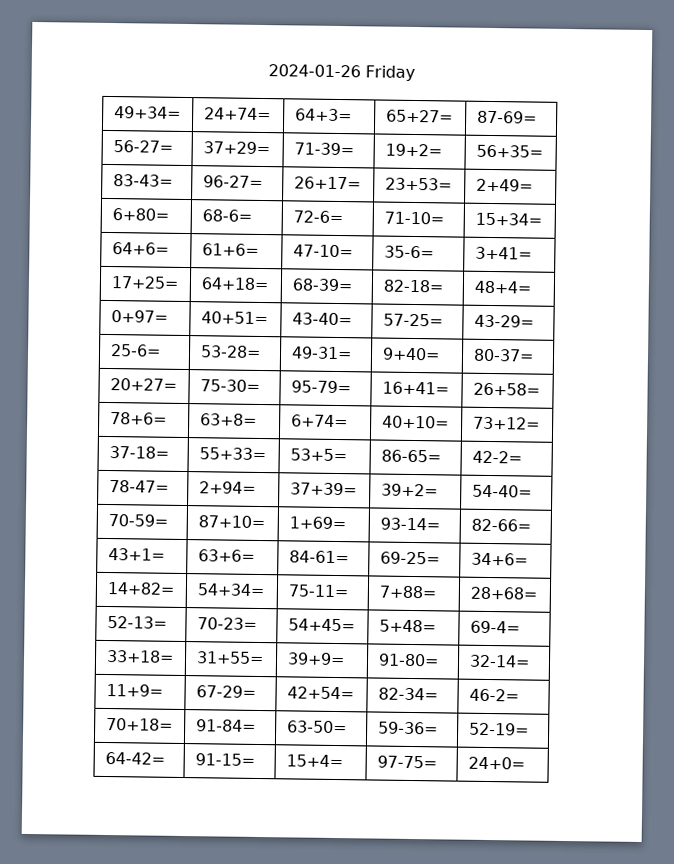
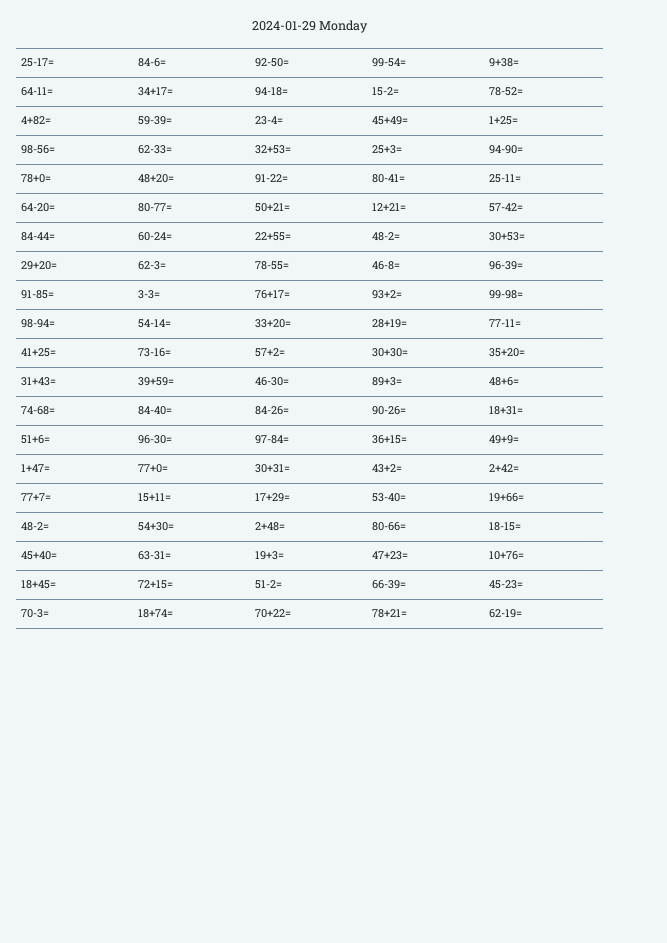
- 2024-01-26 Friday
- 49+34= | 24+74= | 64+3= | 65+27= | 87-69=
- 56-27= | 37+29= | 71-39= | 19+2= | 56+35=
- 83-43= | 96-27= | 26+17= | 23+53= | 2+49=
- 6+80= | 68-6= | 72-6= | 71-10= | 15+34=
- 64+6= | 61+6= | 47-10= | 35-6= | 3+41=
- 17+25= | 64+18= | 68-39= | 82-18= | 48+4=
- 0+97= | 40+51= | 43-40= | 57-25= | 43-29=
- 25-6= | 53-28= | 49-31= | 9+40= | 80-37=
- 20+27= | 75-30= | 95-79= | 16+41= | 26+58=
- 78+6= | 63+8= | 6+74= | 40+10= | 73+12=
- 37-18= | 55+33= | 53+5= | 86-65= | 42-2=
- 78-47= | 2+94= | 37+39= | 39+2= | 54-40=
- 70-59= | 87+10= | 1+69= | 93-14= | 82-66=
- 43+1= | 63+6= | 84-61= | 69-25= | 34+6=
- 14+82= | 54+34= | 75-11= | 7+88= | 28+68=
- 52-13= | 70-23= | 54+45= | 5+48= | 69-4=
- 33+18= | 31+55= | 39+9= | 91-80= | 32-14=
- 11+9= | 67-29= | 42+54= | 82-34= | 46-2=
- 70+18= | 91-84= | 63-50= | 59-36= | 52-19=
- 64-42= | 91-15= | 15+4= | 97-75= | 24+0=
+ 2024-01-29 Monday
+ 25-17= | 84-6= | 92-50= | 99-54= | 9+38=
+ 64-11= | 34+17= | 94-18= | 15-2= | 78-52=
+ 4+82= | 59-39= | 23-4= | 45+49= | 1+25=
+ 98-56= | 62-33= | 32+53= | 25+3= | 94-90=
+ 78+0= | 48+20= | 91-22= | 80-41= | 25-11=
+ 64-20= | 80-77= | 50+21= | 12+21= | 57-42=
+ 84-44= | 60-24= | 22+55= | 48-2= | 30+53=
+ 29+20= | 62-3= | 78-55= | 46-8= | 96-39=
+ 91-85= | 3-3= | 76+17= | 93+2= | 99-98=
+ 98-94= | 54-14= | 33+20= | 28+19= | 77-11=
+ 41+25= | 73-16= | 57+2= | 30+30= | 35+20=
+ 31+43= | 39+59= | 46-30= | 89+3= | 48+6=
+ 74-68= | 84-40= | 84-26= | 90-26= | 18+31=
+ 51+6= | 96-30= | 97-84= | 36+15= | 49+9=
+ 1+47= | 77+0= | 30+31= | 43+2= | 2+42=
+ 77+7= | 15+11= | 17+29= | 53-40= | 19+66=
+ 48-2= | 54+30= | 2+48= | 80-66= | 18-15=
+ 45+40= | 63-31= | 19+3= | 47+23= | 10+76=
+ 18+45= | 72+15= | 51-2= | 66-39= | 45-23=
+ 70-3= | 18+74= | 70+22= | 78+21= | 62-19=

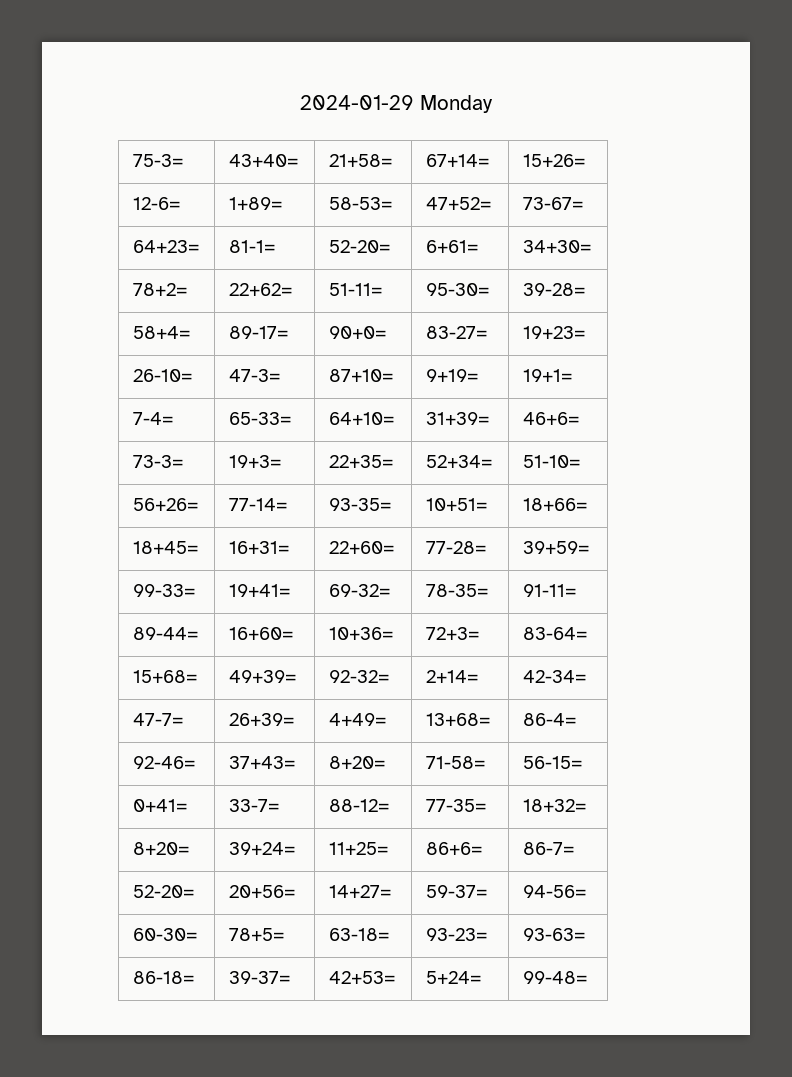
- 25-17= | 84-6= | 92-50= | 99-54= | 9+38=
- 64-11= | 34+17= | 94-18= | 15-2= | 78-52=
- 4+82= | 59-39= | 23-4= | 45+49= | 1+25=
- 98-56= | 62-33= | 32+53= | 25+3= | 94-90=
- 78+0= | 48+20= | 91-22= | 80-41= | 25-11=
- 64-20= | 80-77= | 50+21= | 12+21= | 57-42=
- 84-44= | 60-24= | 22+55= | 48-2= | 30+53=
- 29+20= | 62-3= | 78-55= | 46-8= | 96-39=
- 91-85= | 3-3= | 76+17= | 93+2= | 99-98=
- 98-94= | 54-14= | 33+20= | 28+19= | 77-11=
- 41+25= | 73-16= | 57+2= | 30+30= | 35+20=
- 31+43= | 39+59= | 46-30= | 89+3= | 48+6=
- 74-68= | 84-40= | 84-26= | 90-26= | 18+31=
- 51+6= | 96-30= | 97-84= | 36+15= | 49+9=
- 1+47= | 77+0= | 30+31= | 43+2= | 2+42=
- 77+7= | 15+11= | 17+29= | 53-40= | 19+66=
- 48-2= | 54+30= | 2+48= | 80-66= | 18-15=
- 45+40= | 63-31= | 19+3= | 47+23= | 10+76=
- 18+45= | 72+15= | 51-2= | 66-39= | 45-23=
- 70-3= | 18+74= | 70+22= | 78+21= | 62-19=
+ 75-3= | 43+40= | 21+58= | 67+14= | 15+26=
+ 12-6= | 1+89= | 58-53= | 47+52= | 73-67=
+ 64+23= | 81-1= | 52-20= | 6+61= | 34+30=
+ 78+2= | 22+62= | 51-11= | 95-30= | 39-28=
+ 58+4= | 89-17= | 90+0= | 83-27= | 19+23=
+ 26-10= | 47-3= | 87+10= | 9+19= | 19+1=
+ 7-4= | 65-33= | 64+10= | 31+39= | 46+6=
+ 73-3= | 19+3= | 22+35= | 52+34= | 51-10=
+ 56+26= | 77-14= | 93-35= | 10+51= | 18+66=
+ 18+45= | 16+31= | 22+60= | 77-28= | 39+59=
+ 99-33= | 19+41= | 69-32= | 78-35= | 91-11=
+ 89-44= | 16+60= | 10+36= | 72+3= | 83-64=
+ 15+68= | 49+39= | 92-32= | 2+14= | 42-34=
+ 47-7= | 26+39= | 4+49= | 13+68= | 86-4=
+ 92-46= | 37+43= | 8+20= | 71-58= | 56-15=
+ 0+41= | 33-7= | 88-12= | 77-35= | 18+32=
+ 8+20= | 39+24= | 11+25= | 86+6= | 86-7=
+ 52-20= | 20+56= | 14+27= | 59-37= | 94-56=
+ 60-30= | 78+5= | 63-18= | 93-23= | 93-63=
+ 86-18= | 39-37= | 42+53= | 5+24= | 99-48=

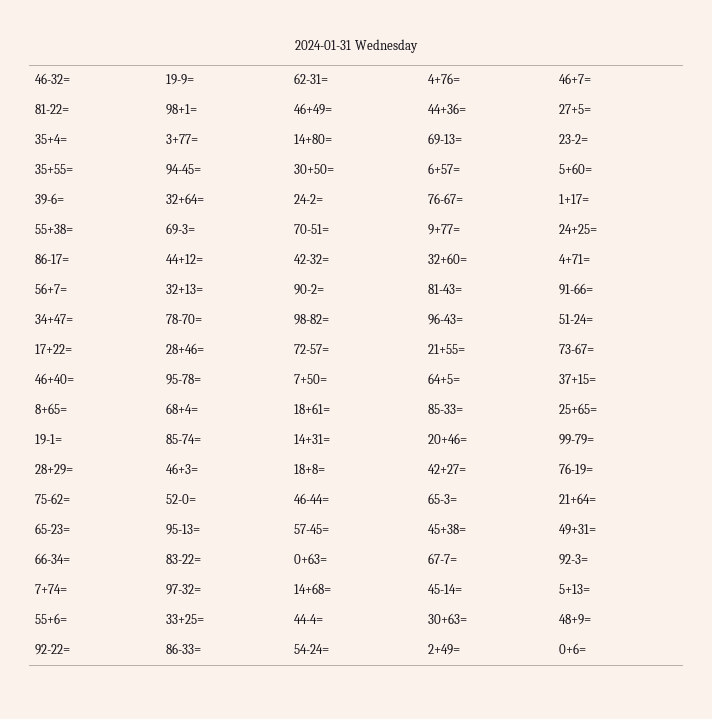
- 2024-01-29 Monday
- 75-3= | 43+40= | 21+58= | 67+14= | 15+26=
- 12-6= | 1+89= | 58-53= | 47+52= | 73-67=
- 64+23= | 81-1= | 52-20= | 6+61= | 34+30=
- 78+2= | 22+62= | 51-11= | 95-30= | 39-28=
- 58+4= | 89-17= | 90+0= | 83-27= | 19+23=
- 26-10= | 47-3= | 87+10= | 9+19= | 19+1=
- 7-4= | 65-33= | 64+10= | 31+39= | 46+6=
- 73-3= | 19+3= | 22+35= | 52+34= | 51-10=
- 56+26= | 77-14= | 93-35= | 10+51= | 18+66=
- 18+45= | 16+31= | 22+60= | 77-28= | 39+59=
- 99-33= | 19+41= | 69-32= | 78-35= | 91-11=
- 89-44= | 16+60= | 10+36= | 72+3= | 83-64=
- 15+68= | 49+39= | 92-32= | 2+14= | 42-34=
- 47-7= | 26+39= | 4+49= | 13+68= | 86-4=
- 92-46= | 37+43= | 8+20= | 71-58= | 56-15=
- 0+41= | 33-7= | 88-12= | 77-35= | 18+32=
- 8+20= | 39+24= | 11+25= | 86+6= | 86-7=
- 52-20= | 20+56= | 14+27= | 59-37= | 94-56=
- 60-30= | 78+5= | 63-18= | 93-23= | 93-63=
- 86-18= | 39-37= | 42+53= | 5+24= | 99-48=
+ 2024-01-31 Wednesday
+ 46-32= | 19-9= | 62-31= | 4+76= | 46+7=
+ 81-22= | 98+1= | 46+49= | 44+36= | 27+5=
+ 35+4= | 3+77= | 14+80= | 69-13= | 23-2=
+ 35+55= | 94-45= | 30+50= | 6+57= | 5+60=
+ 39-6= | 32+64= | 24-2= | 76-67= | 1+17=
+ 55+38= | 69-3= | 70-51= | 9+77= | 24+25=
+ 86-17= | 44+12= | 42-32= | 32+60= | 4+71=
+ 56+7= | 32+13= | 90-2= | 81-43= | 91-66=
+ 34+47= | 78-70= | 98-82= | 96-43= | 51-24=
+ 17+22= | 28+46= | 72-57= | 21+55= | 73-67=
+ 46+40= | 95-78= | 7+50= | 64+5= | 37+15=
+ 8+65= | 68+4= | 18+61= | 85-33= | 25+65=
+ 19-1= | 85-74= | 14+31= | 20+46= | 99-79=
+ 28+29= | 46+3= | 18+8= | 42+27= | 76-19=
+ 75-62= | 52-0= | 46-44= | 65-3= | 21+64=
+ 65-23= | 95-13= | 57-45= | 45+38= | 49+31=
+ 66-34= | 83-22= | 0+63= | 67-7= | 92-3=
+ 7+74= | 97-32= | 14+68= | 45-14= | 5+13=
+ 55+6= | 33+25= | 44-4= | 30+63= | 48+9=
+ 92-22= | 86-33= | 54-24= | 2+49= | 0+6=

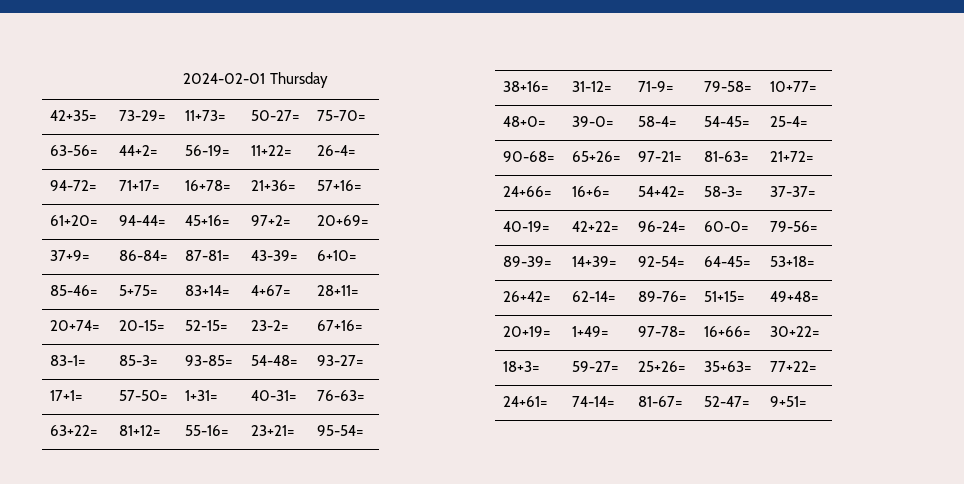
- 2024-01-31 Wednesday
- 46-32= | 19-9= | 62-31= | 4+76= | 46+7=
- 81-22= | 98+1= | 46+49= | 44+36= | 27+5=
- 35+4= | 3+77= | 14+80= | 69-13= | 23-2=
- 35+55= | 94-45= | 30+50= | 6+57= | 5+60=
- 39-6= | 32+64= | 24-2= | 76-67= | 1+17=
- 55+38= | 69-3= | 70-51= | 9+77= | 24+25=
- 86-17= | 44+12= | 42-32= | 32+60= | 4+71=
- 56+7= | 32+13= | 90-2= | 81-43= | 91-66=
- 34+47= | 78-70= | 98-82= | 96-43= | 51-24=
- 17+22= | 28+46= | 72-57= | 21+55= | 73-67=
- 46+40= | 95-78= | 7+50= | 64+5= | 37+15=
- 8+65= | 68+4= | 18+61= | 85-33= | 25+65=
- 19-1= | 85-74= | 14+31= | 20+46= | 99-79=
- 28+29= | 46+3= | 18+8= | 42+27= | 76-19=
- 75-62= | 52-0= | 46-44= | 65-3= | 21+64=
- 65-23= | 95-13= | 57-45= | 45+38= | 49+31=
- 66-34= | 83-22= | 0+63= | 67-7= | 92-3=
- 7+74= | 97-32= | 14+68= | 45-14= | 5+13=
- 55+6= | 33+25= | 44-4= | 30+63= | 48+9=
- 92-22= | 86-33= | 54-24= | 2+49= | 0+6=
+ 2024-02-01 Thursday
+ 42+35= | 73-29= | 11+73= | 50-27= | 75-70=
+ 63-56= | 44+2= | 56-19= | 11+22= | 26-4=
+ 94-72= | 71+17= | 16+78= | 21+36= | 57+16=
+ 61+20= | 94-44= | 45+16= | 97+2= | 20+69=
+ 37+9= | 86-84= | 87-81= | 43-39= | 6+10=
+ 85-46= | 5+75= | 83+14= | 4+67= | 28+11=
+ 20+74= | 20-15= | 52-15= | 23-2= | 67+16=
+ 83-1= | 85-3= | 93-85= | 54-48= | 93-27=
+ 17+1= | 57-50= | 1+31= | 40-31= | 76-63=
+ 63+22= | 81+12= | 55-16= | 23+21= | 95-54=
+ 38+16= | 31-12= | 71-9= | 79-58= | 10+77=
+ 48+0= | 39-0= | 58-4= | 54-45= | 25-4=
+ 90-68= | 65+26= | 97-21= | 81-63= | 21+72=
+ 24+66= | 16+6= | 54+42= | 58-3= | 37-37=
+ 40-19= | 42+22= | 96-24= | 60-0= | 79-56=
+ 89-39= | 14+39= | 92-54= | 64-45= | 53+18=
+ 26+42= | 62-14= | 89-76= | 51+15= | 49+48=
+ 20+19= | 1+49= | 97-78= | 16+66= | 30+22=
+ 18+3= | 59-27= | 25+26= | 35+63= | 77+22=
+ 24+61= | 74-14= | 81-67= | 52-47= | 9+51=

